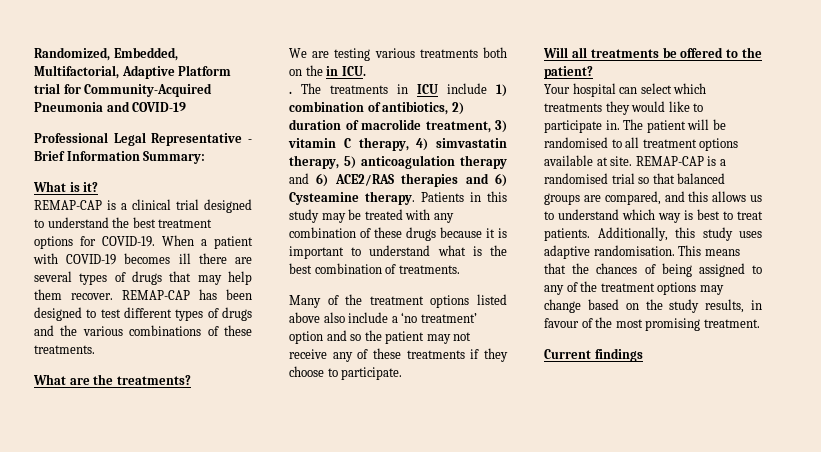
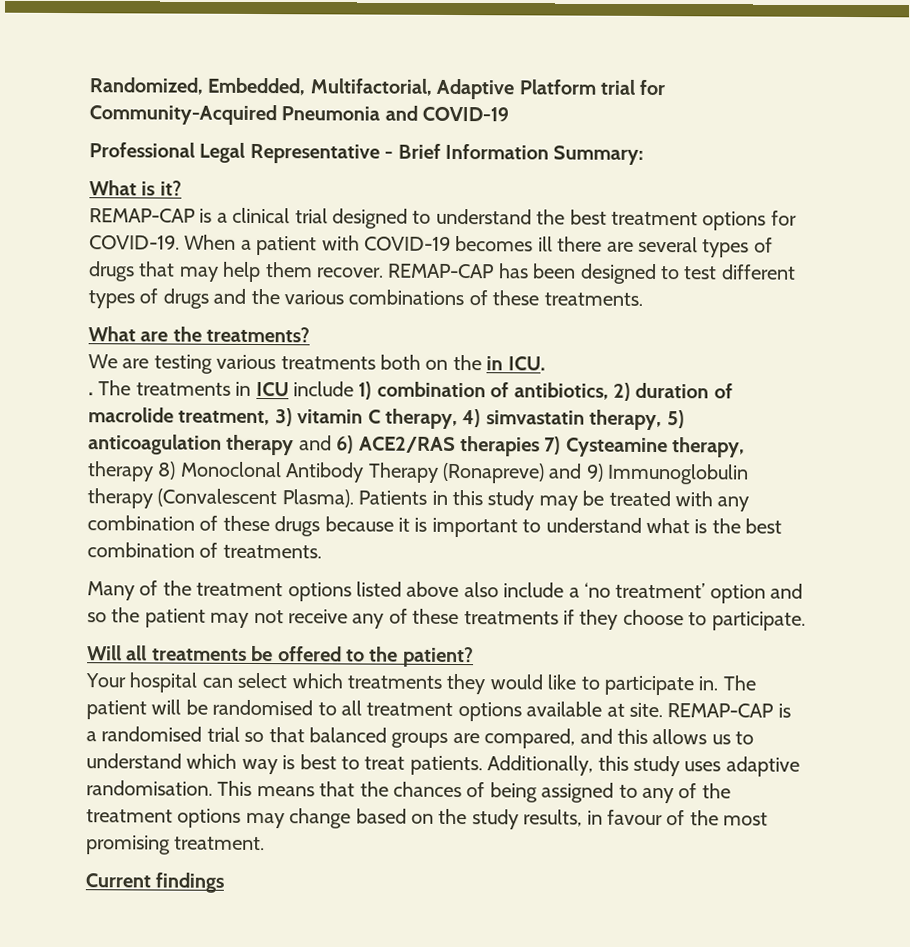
- The treatments in ICU include 1) combination of antibiotics, 2) duration of macrolide treatment, 3) vitamin C therapy, 4) simvastatin therapy, 5) anticoagulation therapy and 6) ACE2/RAS therapies and 6) Cysteamine therapy.
+ The treatments in ICU include 1) combination of antibiotics, 2) duration of macrolide treatment, 3) vitamin C therapy, 4) simvastatin therapy, 5) anticoagulation therapy and 6) ACE2/RAS therapies 7) Cysteamine therapy, therapy 8) Monoclonal Antibody Therapy (Ronapreve) and 9) Immunoglobulin therapy (Convalescent Plasma).

